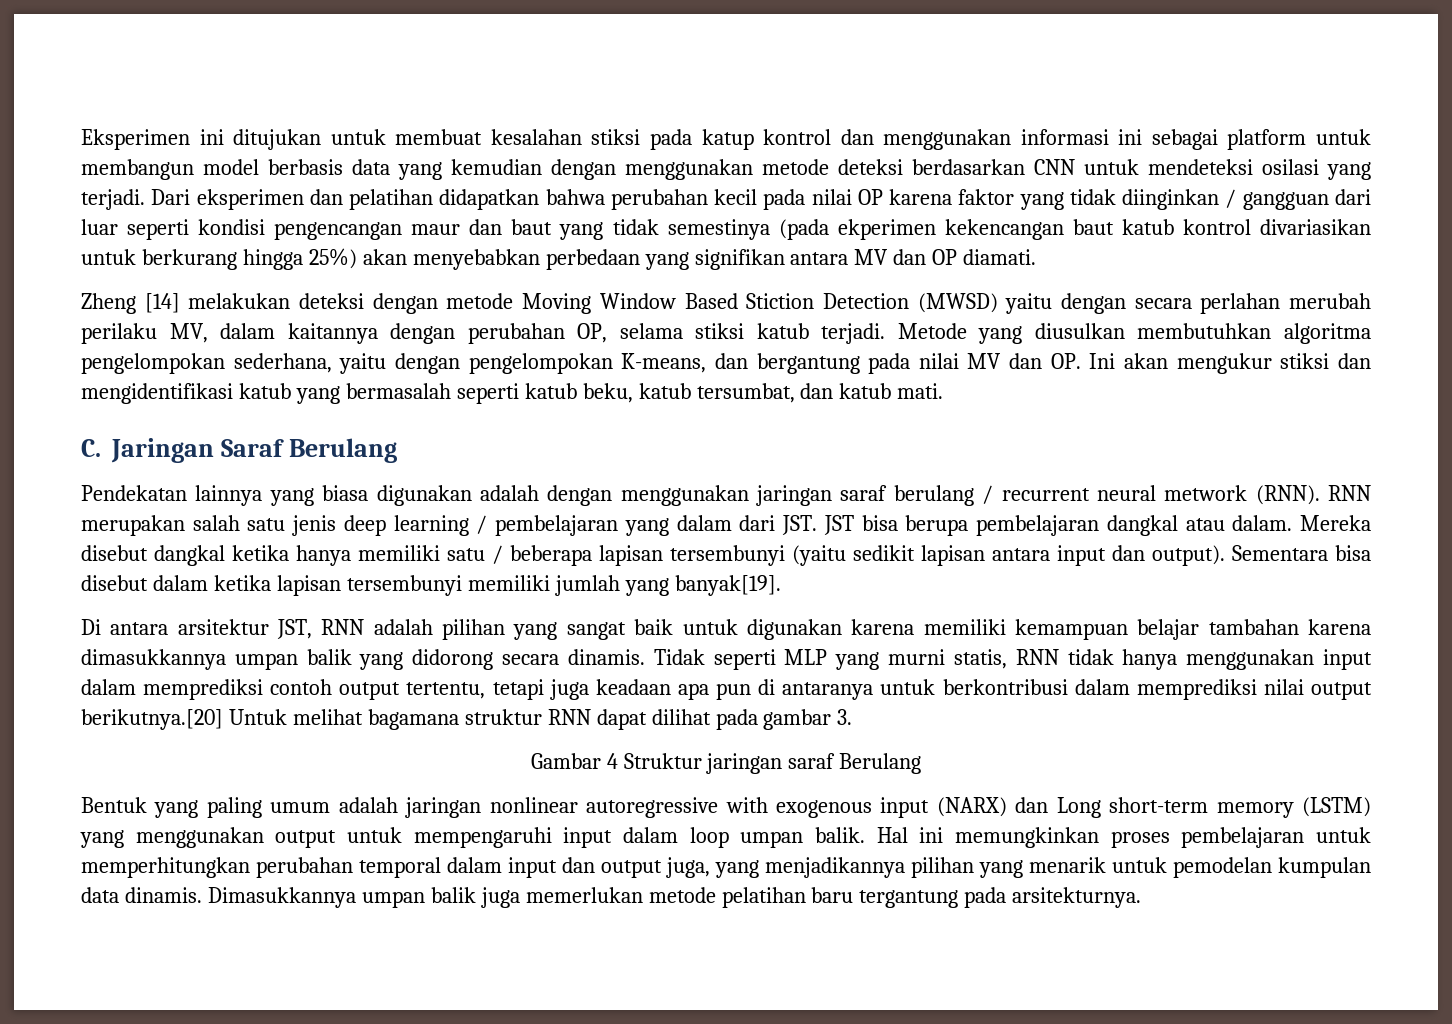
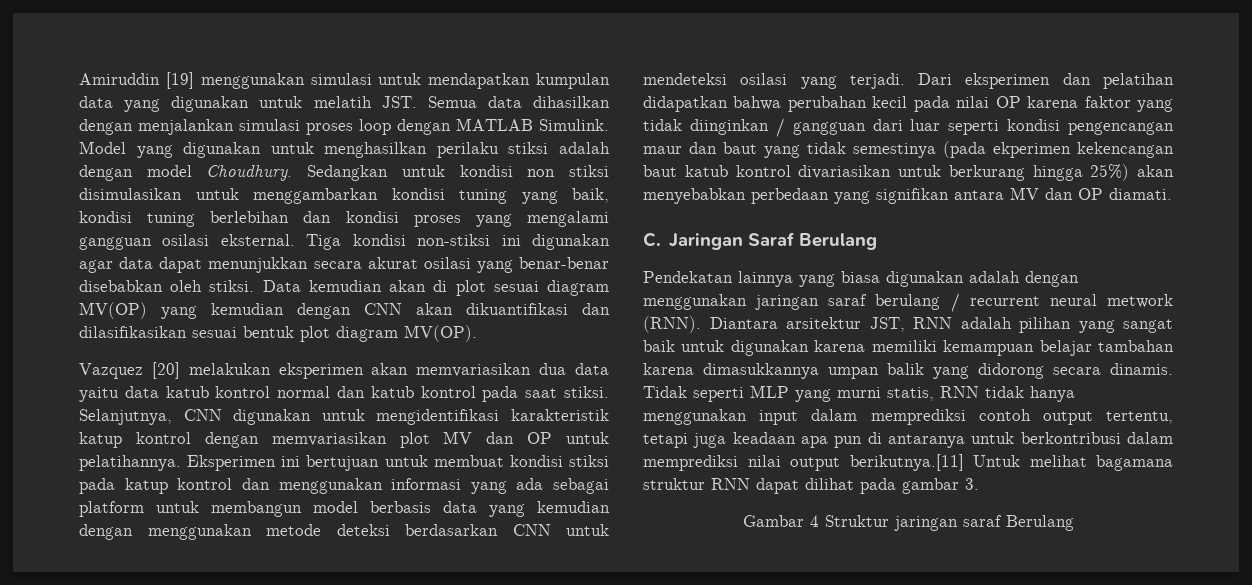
+ Amiruddin [19] menggunakan simulasi untuk mendapatkan kumpulan data yang digunakan untuk melatih JST. Semua data dihasilkan dengan menjalankan simulasi proses loop dengan MATLAB Simulink. Model yang digunakan untuk menghasilkan perilaku stiksi adalah dengan model Choudhury. Sedangkan untuk kondisi non stiksi disimulasikan untuk menggambarkan kondisi tuning yang baik, kondisi tuning berlebihan dan kondisi proses yang mengalami gangguan osilasi eksternal. Tiga kondisi non-stiksi ini digunakan agar data dapat menunjukkan secara akurat osilasi yang benar-benar disebabkan oleh stiksi. Data kemudian akan di plot sesuai diagram MV(OP) yang kemudian dengan CNN akan dikuantifikasi dan dilasifikasikan sesuai bentuk plot diagram MV(OP).
+ Vazquez [20] melakukan eksperimen akan memvariasikan dua data yaitu data katub kontrol normal dan katub kontrol pada saat stiksi. Selanjutnya, CNN digunakan untuk mengidentifikasi karakteristik katup kontrol dengan memvariasikan plot MV dan OP untuk pelatihannya.
- Eksperimen ini ditujukan untuk membuat kesalahan stiksi pada katup kontrol dan menggunakan informasi ini sebagai platform untuk membangun model berbasis data yang kemudian dengan menggunakan metode deteksi berdasarkan CNN untuk mendeteksi osilasi yang terjadi.
+ Eksperimen ini bertujuan untuk membuat kondisi stiksi pada katup kontrol dan menggunakan informasi yang ada sebagai platform untuk membangun model berbasis data yang kemudian dengan menggunakan metode deteksi berdasarkan CNN untuk mendeteksi osilasi yang terjadi.
- Zheng [14] melakukan deteksi dengan metode Moving Window Based Stiction Detection (MWSD) yaitu dengan secara perlahan merubah perilaku MV, dalam kaitannya dengan perubahan OP, selama stiksi katub terjadi. Metode yang diusulkan membutuhkan algoritma pengelompokan sederhana, yaitu dengan pengelompokan K-means, dan bergantung pada nilai MV dan OP. Ini akan mengukur stiksi dan mengidentifikasi katub yang bermasalah seperti katub beku, katub tersumbat, dan katub mati.
- RNN merupakan salah satu jenis deep learning / pembelajaran yang dalam dari JST. JST bisa berupa pembelajaran dangkal atau dalam. Mereka disebut dangkal ketika hanya memiliki satu / beberapa lapisan tersembunyi (yaitu sedikit lapisan antara input dan output). Sementara bisa disebut dalam ketika lapisan tersembunyi memiliki jumlah yang banyak[19].
- Di antara arsitektur JST, RNN adalah pilihan yang sangat baik untuk digunakan karena memiliki kemampuan belajar tambahan karena dimasukkannya umpan balik yang didorong secara dinamis.
+ Diantara arsitektur JST, RNN adalah pilihan yang sangat baik untuk digunakan karena memiliki kemampuan belajar tambahan karena dimasukkannya umpan balik yang didorong secara dinamis.
- Tidak seperti MLP yang murni statis, RNN tidak hanya menggunakan input dalam memprediksi contoh output tertentu, tetapi juga keadaan apa pun di antaranya untuk berkontribusi dalam memprediksi nilai output berikutnya.[20] Untuk melihat bagamana struktur RNN dapat dilihat pada gambar 3.
+ Tidak seperti MLP yang murni statis, RNN tidak hanya menggunakan input dalam memprediksi contoh output tertentu, tetapi juga keadaan apa pun di antaranya untuk berkontribusi dalam memprediksi nilai output berikutnya.[11] Untuk melihat bagamana struktur RNN dapat dilihat pada gambar 3.
- Bentuk yang paling umum adalah jaringan nonlinear autoregressive with exogenous input (NARX) dan Long short-term memory (LSTM) yang menggunakan output untuk mempengaruhi input dalam loop umpan balik. Hal ini memungkinkan proses pembelajaran untuk memperhitungkan perubahan temporal dalam input dan output juga, yang menjadikannya pilihan yang menarik untuk pemodelan kumpulan data dinamis. Dimasukkannya umpan balik juga memerlukan metode pelatihan baru tergantung pada arsitekturnya.

